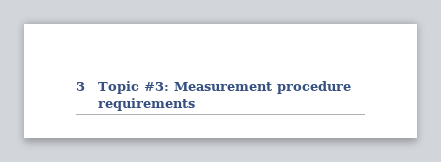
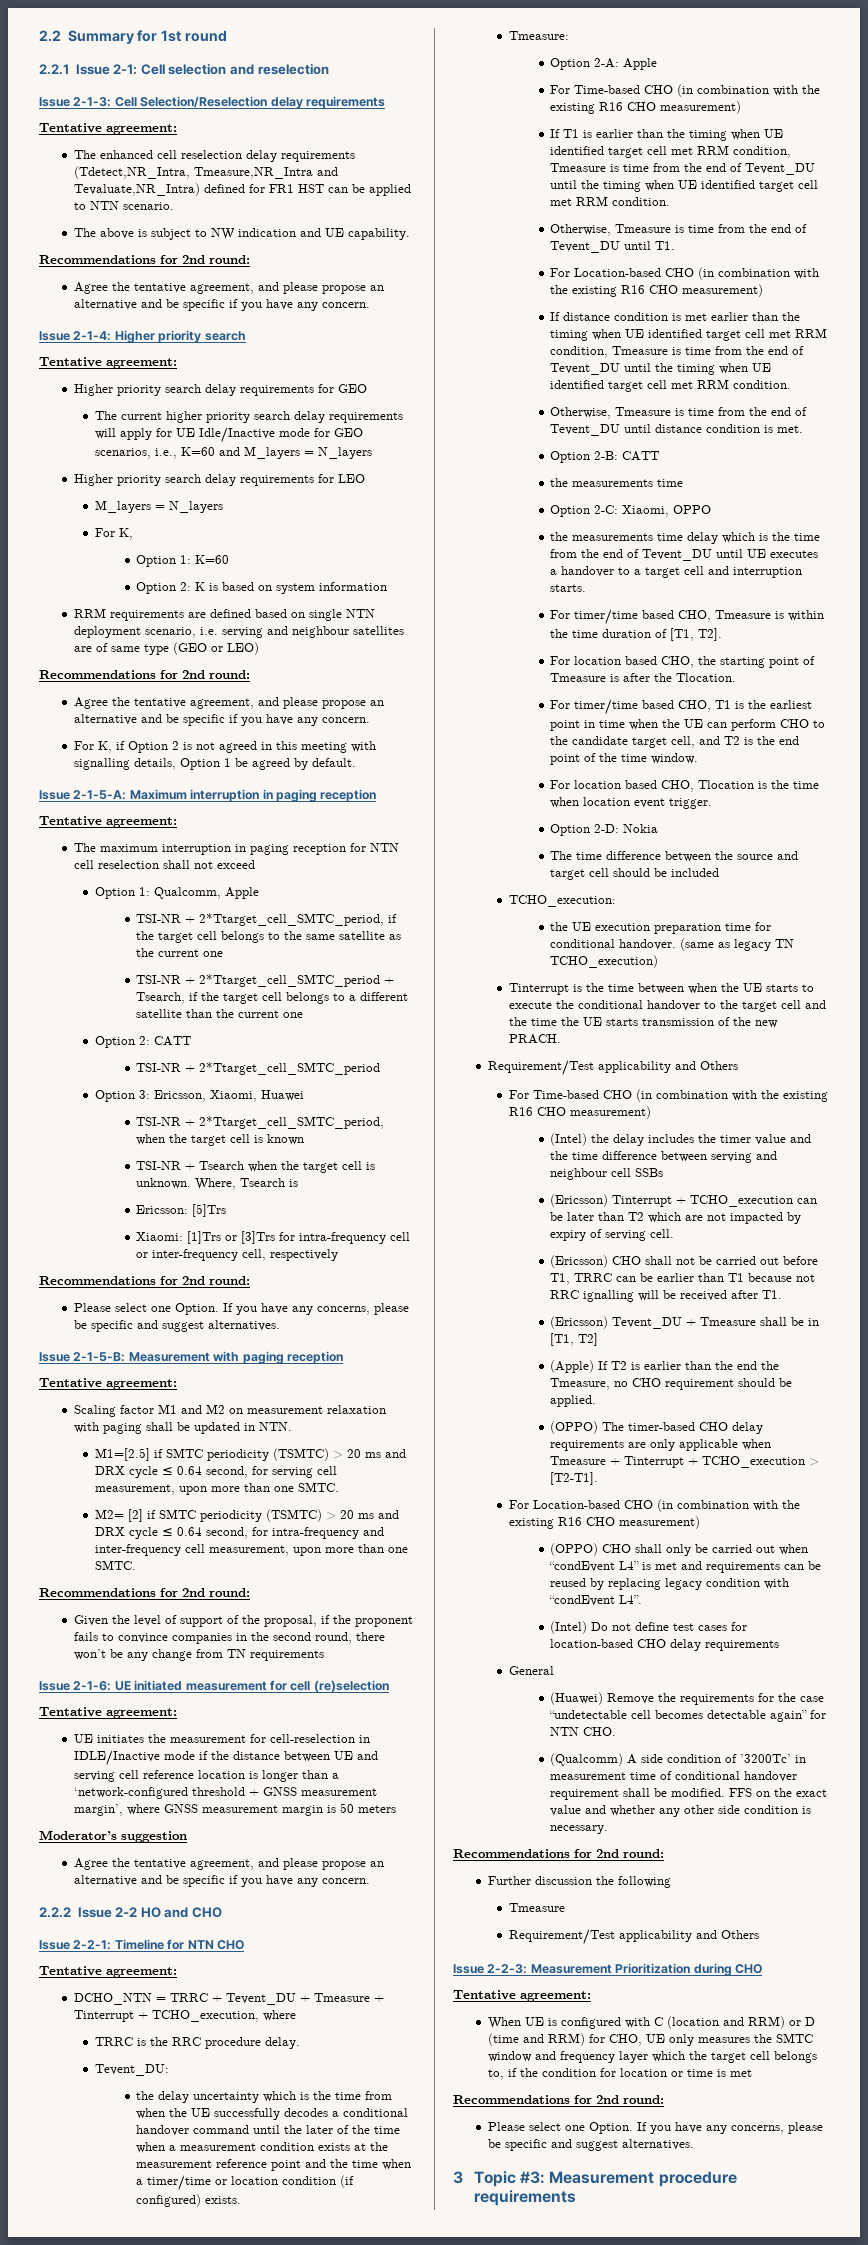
+ 2.2 Summary for 1st round
+ 2.2.1 Issue 2-1: Cell selection and reselection
+ Issue 2-1-3: Cell Selection/Reselection delay requirements
+ Tentative agreement:
+ The enhanced cell reselection delay requirements (Tdetect,NR_Intra, Tmeasure,NR_Intra and Tevaluate,NR_Intra) defined for FR1 HST can be applied to NTN scenario.
+ The above is subject to NW indication and UE capability.
+ Recommendations for 2nd round:
+ Agree the tentative agreement, and please propose an alternative and be specific if you have any concern.
+ Issue 2-1-4: Higher priority search
+ Tentative agreement:
+ Higher priority search delay requirements for GEO
+ The current higher priority search delay requirements will apply for UE Idle/Inactive mode for GEO scenarios, i.e., K=60 and M_layers = N_layers
+ Higher priority search delay requirements for LEO
+ M_layers = N_layers
+ For K,
+ Option 1: K=60
+ Option 2: K is based on system information
+ RRM requirements are defined based on single NTN deployment scenario, i.e. serving and neighbour satellites are of same type (GEO or LEO)
+ Recommendations for 2nd round:
+ Agree the tentative agreement, and please propose an alternative and be specific if you have any concern.
+ For K, if Option 2 is not agreed in this meeting with signalling details, Option 1 be agreed by default.
+ Issue 2-1-5-A: Maximum interruption in paging reception
+ Tentative agreement:
+ The maximum interruption in paging reception for NTN cell reselection shall not exceed
+ Option 1: Qualcomm, Apple
+ TSI-NR + 2*Ttarget_cell_SMTC_period, if the target cell belongs to the same satellite as the current one
+ TSI-NR + 2*Ttarget_cell_SMTC_period + Tsearch, if the target cell belongs to a different satellite than the current one
+ Option 2: CATT
+ TSI-NR + 2*Ttarget_cell_SMTC_period
+ Option 3: Ericsson, Xiaomi, Huawei
+ TSI-NR + 2*Ttarget_cell_SMTC_period, when the target cell is known
+ TSI-NR + Tsearch when the target cell is unknown. Where, Tsearch is
+ Ericsson: [5]Trs
+ Xiaomi: [1]Trs or [3]Trs for intra-frequency cell or inter-frequency cell, respectively
+ Recommendations for 2nd round:
+ Please select one Option. If you have any concerns, please be specific and suggest alternatives.
+ Issue 2-1-5-B: Measurement with paging reception
+ Tentative agreement:
+ Scaling factor M1 and M2 on measurement relaxation with paging shall be updated in NTN.
+ M1=[2.5] if SMTC periodicity (TSMTC) > 20 ms and DRX cycle ≤ 0.64 second, for serving cell measurement, upon more than one SMTC.
+ M2= [2] if SMTC periodicity (TSMTC) > 20 ms and DRX cycle ≤ 0.64 second, for intra-frequency and inter-frequency cell measurement, upon more than one SMTC.
+ Recommendations for 2nd round:
+ Given the level of support of the proposal, if the proponent fails to convince companies in the second round, there won’t be any change from TN requirements
+ Issue 2-1-6: UE initiated measurement for cell (re)selection
+ Tentative agreement:
+ UE initiates the measurement for cell-reselection in IDLE/Inactive mode if the distance between UE and serving cell reference location is longer than a ‘network-configured threshold + GNSS measurement margin’, where GNSS measurement margin is 50 meters
+ Moderator’s suggestion
+ Agree the tentative agreement, and please propose an alternative and be specific if you have any concern.
+ 2.2.2 Issue 2-2 HO and CHO
+ Issue 2-2-1: Timeline for NTN CHO
+ Tentative agreement:
+ DCHO_NTN = TRRC + Tevent_DU + Tmeasure + Tinterrupt + TCHO_execution, where
+ TRRC is the RRC procedure delay.
+ Tevent_DU:
+ the delay uncertainty which is the time from when the UE successfully decodes a conditional handover command until the later of the time when a measurement condition exists at the measurement reference point and the time when a timer/time or location condition (if configured) exists.
+ Tmeasure:
+ Option 2-A: Apple
+ For Time-based CHO (in combination with the existing R16 CHO measurement)
+ If T1 is earlier than the timing when UE identified target cell met RRM condition, Tmeasure is time from the end of Tevent_DU until the timing when UE identified target cell met RRM condition.
+ Otherwise, Tmeasure is time from the end of Tevent_DU until T1.
+ For Location-based CHO (in combination with the existing R16 CHO measurement)
+ If distance condition is met earlier than the timing when UE identified target cell met RRM condition, Tmeasure is time from the end of Tevent_DU until the timing when UE identified target cell met RRM condition.
+ Otherwise, Tmeasure is time from the end of Tevent_DU until distance condition is met.
+ Option 2-B: CATT
+ the measurements time
+ Option 2-C: Xiaomi, OPPO
+ the measurements time delay which is the time from the end of Tevent_DU until UE executes a handover to a target cell and interruption starts.
+ For timer/time based CHO, Tmeasure is within the time duration of [T1, T2].
+ For location based CHO, the starting point of Tmeasure is after the Tlocation.
+ For timer/time based CHO, T1 is the earliest point in time when the UE can perform CHO to the candidate target cell, and T2 is the end point of the time window.
+ For location based CHO, Tlocation is the time when location event trigger.
+ Option 2-D: Nokia
+ The time difference between the source and target cell should be included
+ TCHO_execution:
+ the UE execution preparation time for conditional handover. (same as legacy TN TCHO_execution)
+ Tinterrupt is the time between when the UE starts to execute the conditional handover to the target cell and the time the UE starts transmission of the new PRACH.
+ Requirement/Test applicability and Others
+ For Time-based CHO (in combination with the existing R16 CHO measurement)
+ (Intel) the delay includes the timer value and the time difference between serving and neighbour cell SSBs
+ (Ericsson) Tinterrupt + TCHO_execution can be later than T2 which are not impacted by expiry of serving cell.
+ (Ericsson) CHO shall not be carried out before T1, TRRC can be earlier than T1 because not RRC ignalling will be received after T1.
+ (Ericsson) Tevent_DU + Tmeasure shall be in [T1, T2]
+ (Apple) If T2 is earlier than the end the Tmeasure, no CHO requirement should be applied.
+ (OPPO) The timer-based CHO delay requirements are only applicable when Tmeasure + Tinterrupt + TCHO_execution > [T2-T1].
+ For Location-based CHO (in combination with the existing R16 CHO measurement)
+ (OPPO) CHO shall only be carried out when “condEvent L4” is met and requirements can be reused by replacing legacy condition with “condEvent L4”.
+ (Intel) Do not define test cases for location-based CHO delay requirements
+ General
+ (Huawei) Remove the requirements for the case “undetectable cell becomes detectable again” for NTN CHO.
+ (Qualcomm) A side condition of ’3200Tc’ in measurement time of conditional handover requirement shall be modified. FFS on the exact value and whether any other side condition is necessary.
+ Recommendations for 2nd round:
+ Further discussion the following
+ Tmeasure
+ Requirement/Test applicability and Others
+ Issue 2-2-3: Measurement Prioritization during CHO
+ Tentative agreement:
+ When UE is configured with C (location and RRM) or D (time and RRM) for CHO, UE only measures the SMTC window and frequency layer which the target cell belongs to, if the condition for location or time is met
+ Recommendations for 2nd round:
+ Please select one Option. If you have any concerns, please be specific and suggest alternatives.

